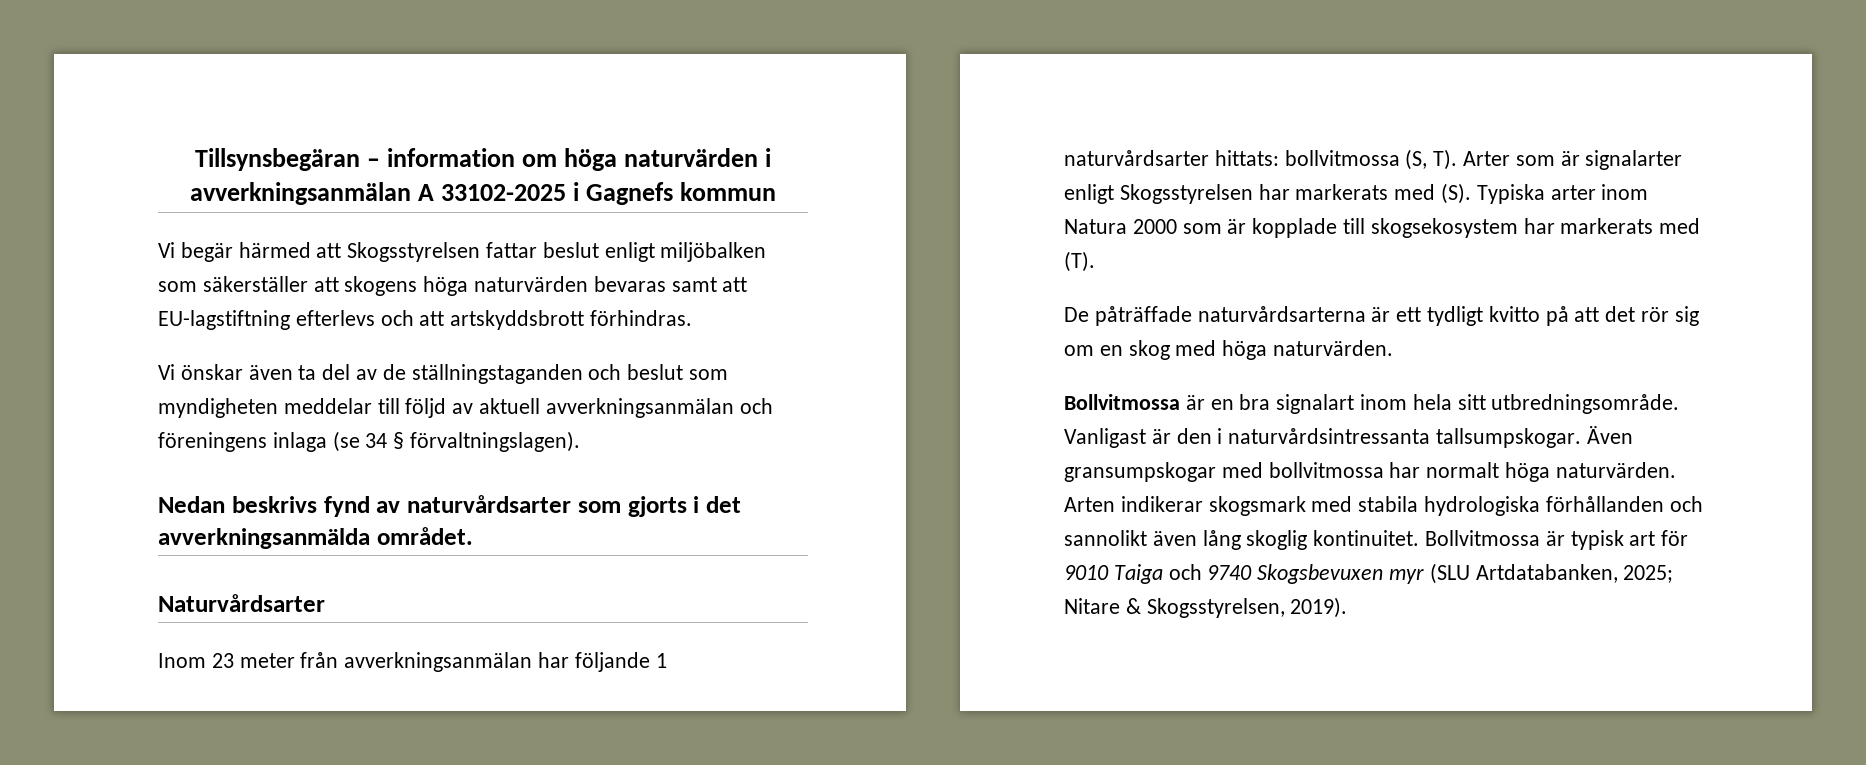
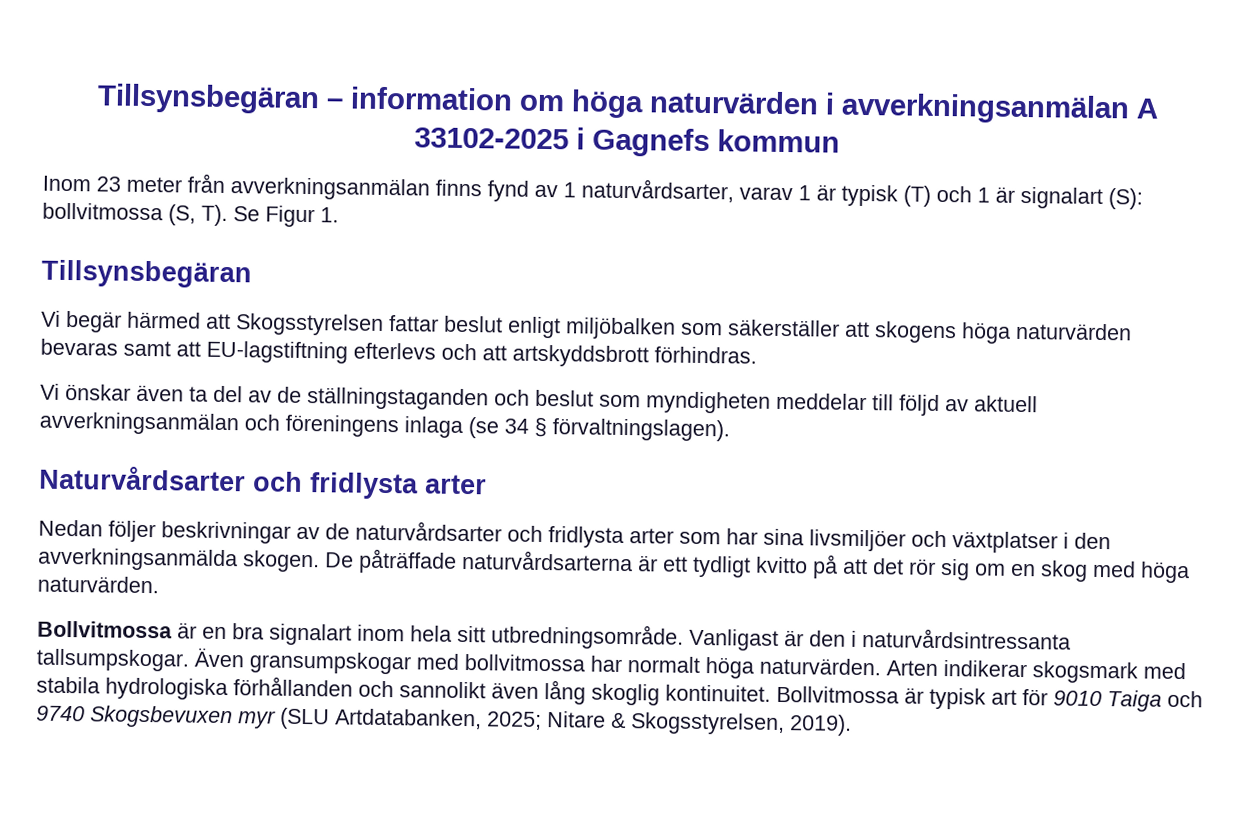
+ Inom 23 meter från avverkningsanmälan finns fynd av 1 naturvårdsarter, varav 1 är typisk (T) och 1 är signalart (S): bollvitmossa (S, T). Se Figur 1.
+ Tillsynsbegäran
- Nedan beskrivs fynd av naturvårdsarter som gjorts i det avverkningsanmälda området.
- Naturvårdsarter
- Inom 23 meter från avverkningsanmälan har följande 1 naturvårdsarter hittats: bollvitmossa (S, T). Arter som är signalarter enligt Skogsstyrelsen har markerats med (S). Typiska arter inom Natura 2000 som är kopplade till skogsekosystem har markerats med (T).
- De påträffade naturvårdsarterna är ett tydligt kvitto på att det rör sig om en skog med höga naturvärden.
+ Naturvårdsarter och fridlysta arter
+ Nedan följer beskrivningar av de naturvårdsarter och fridlysta arter som har sina livsmiljöer och växtplatser i den avverkningsanmälda skogen. De påträffade naturvårdsarterna är ett tydligt kvitto på att det rör sig om en skog med höga naturvärden.

